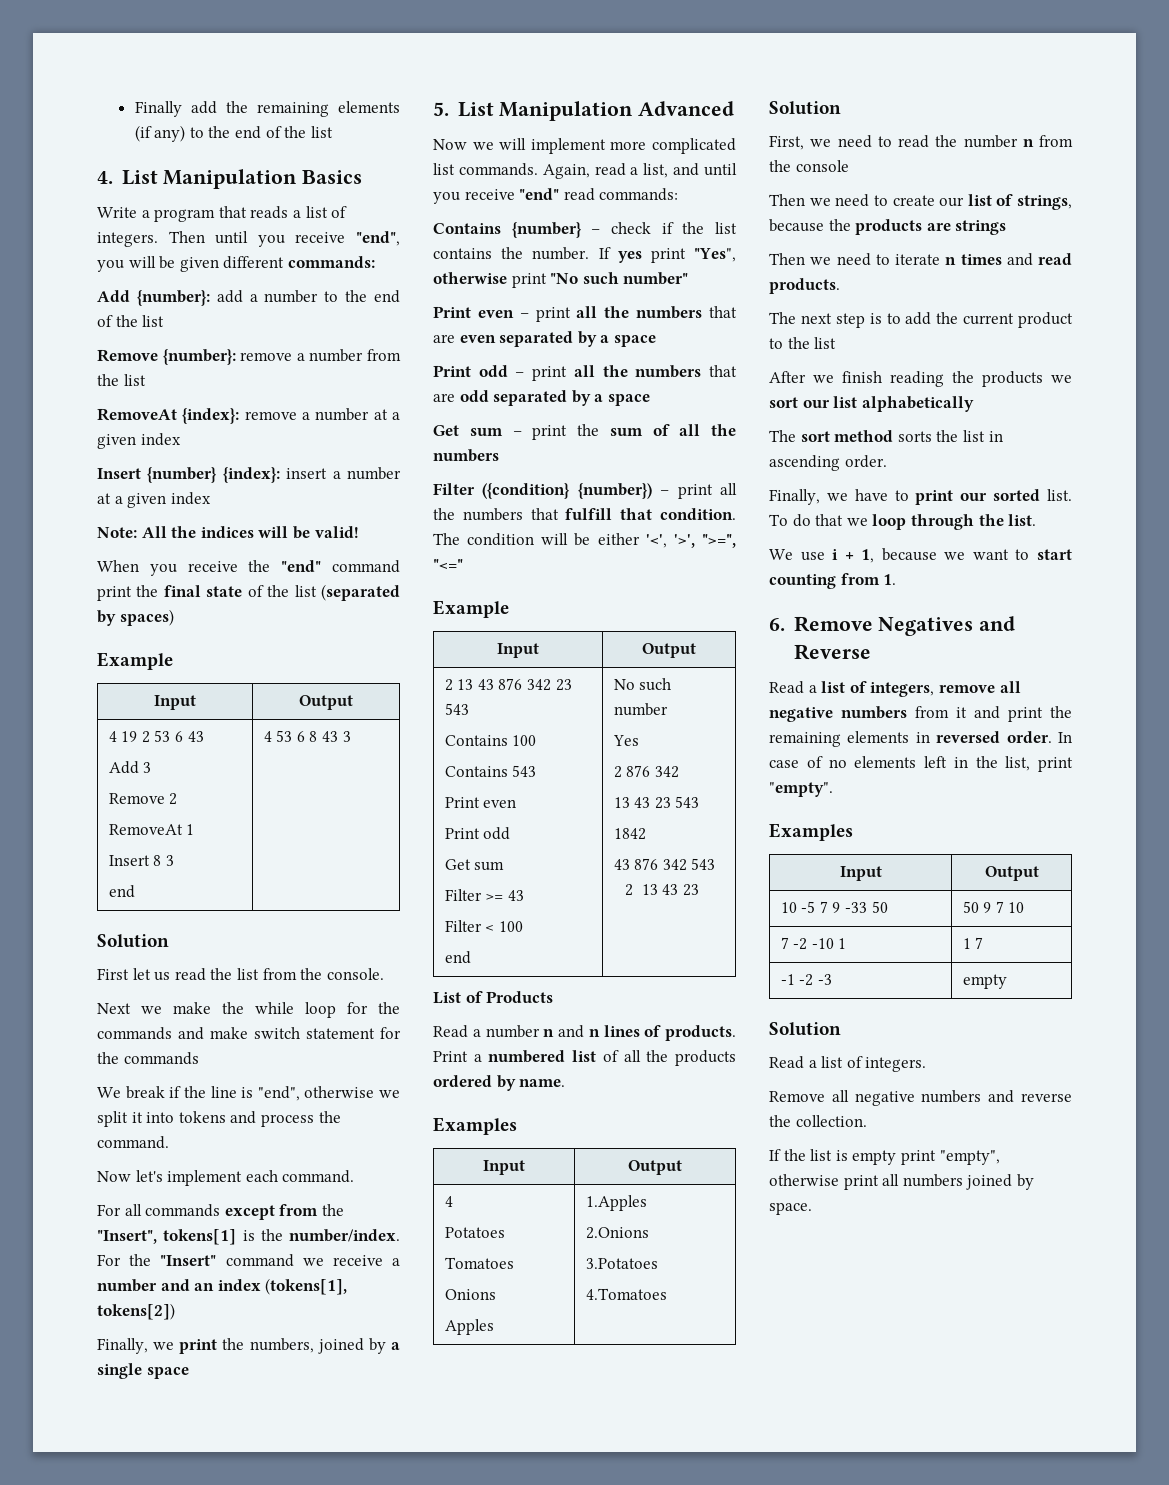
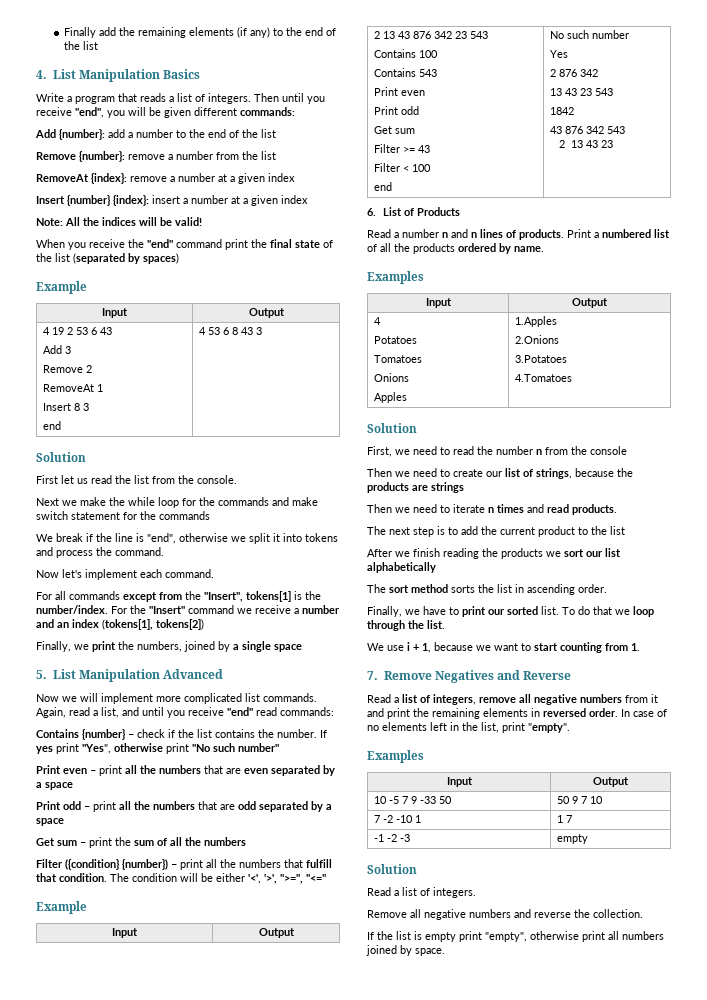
- List of Products
+ 6. List of Products
- 6. Remove Negatives and Reverse
+ 7. Remove Negatives and Reverse

